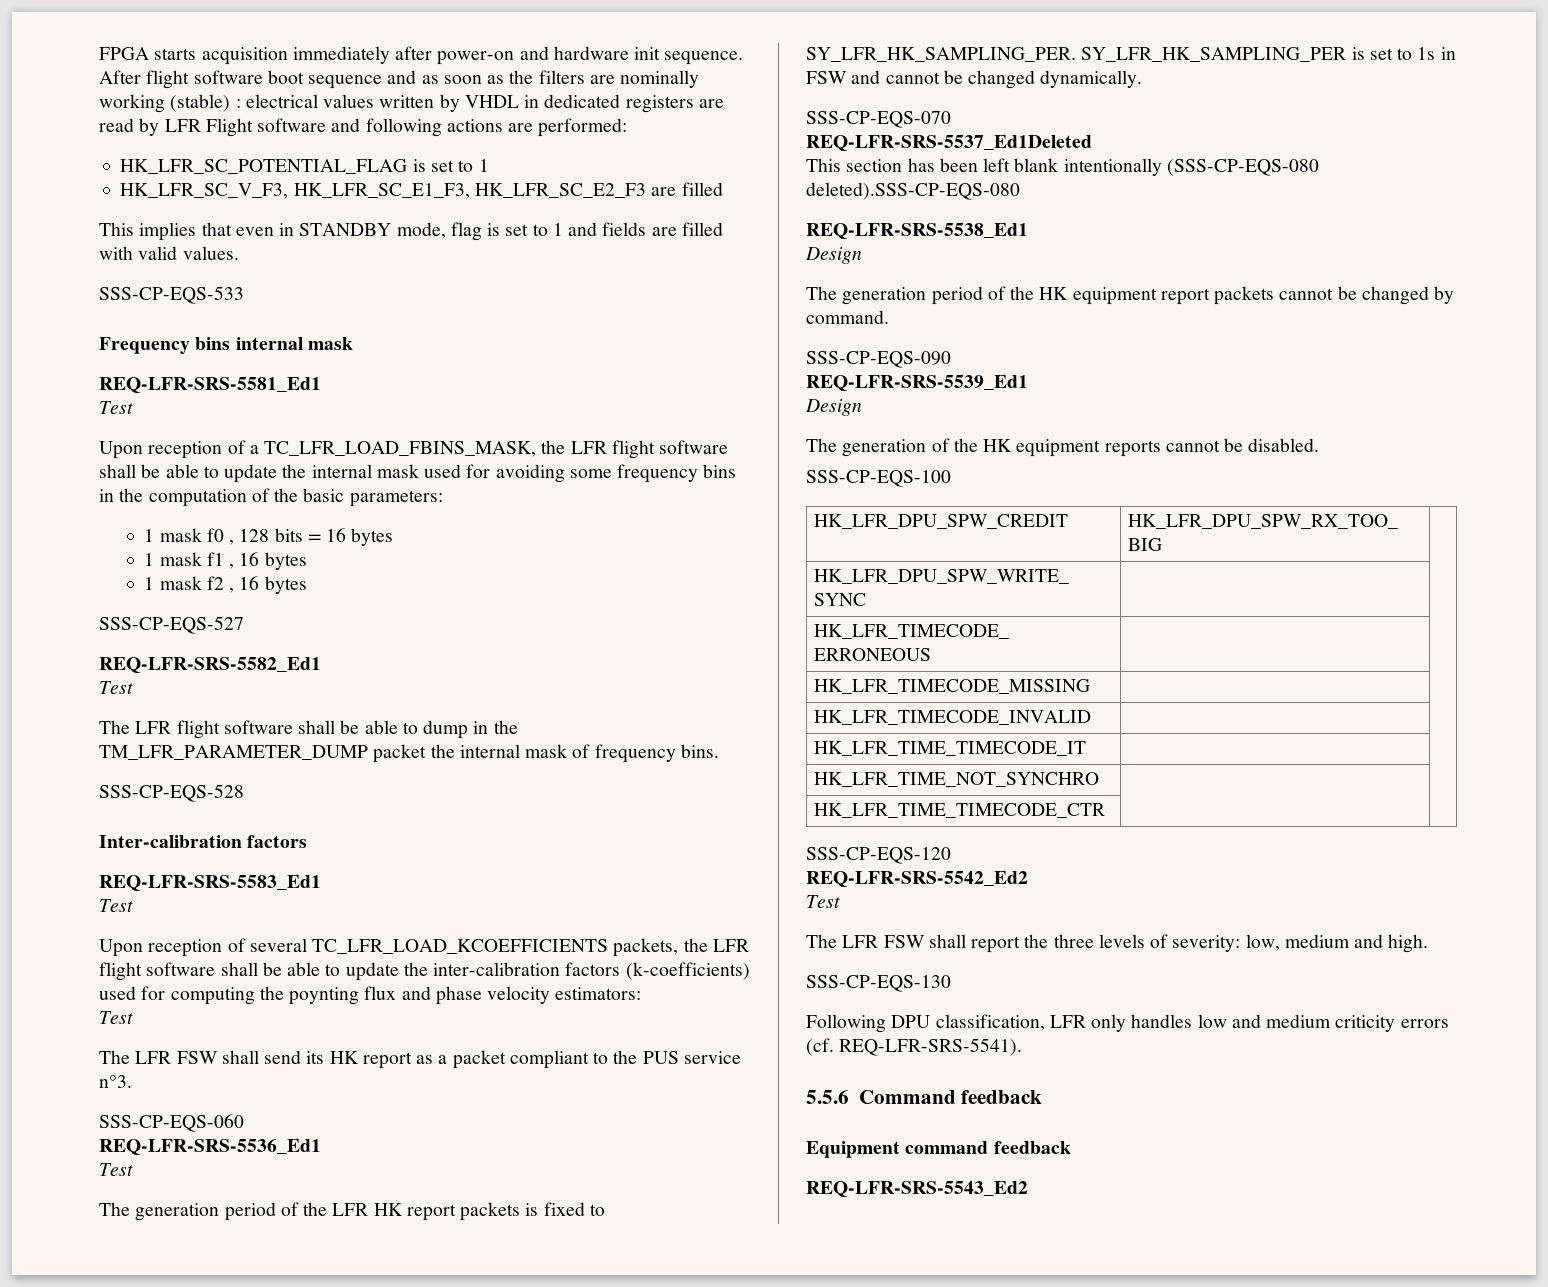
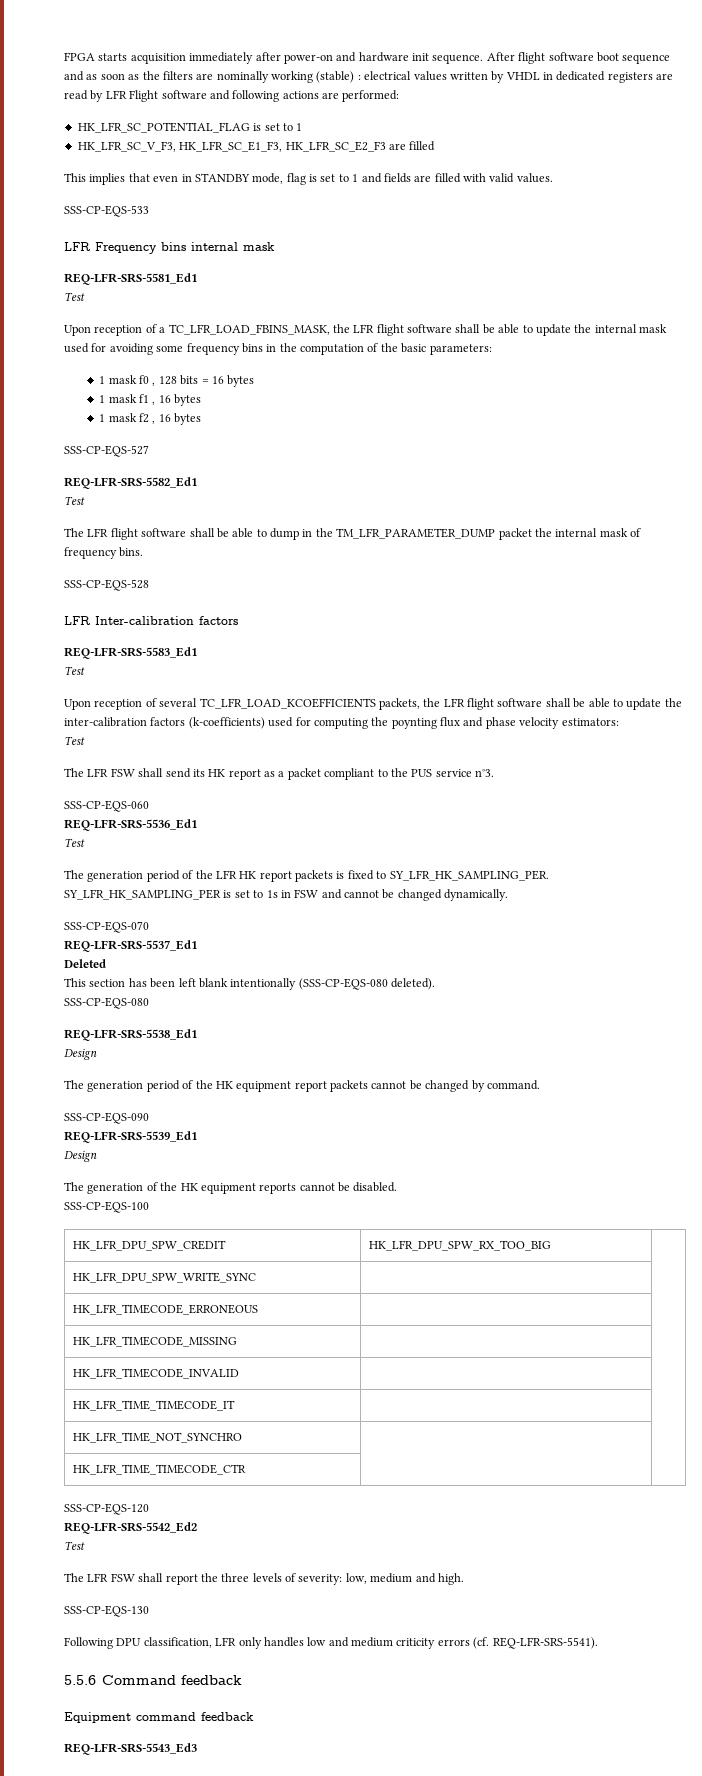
- Frequency bins internal mask
+ LFR Frequency bins internal mask
- Inter-calibration factors
+ LFR Inter-calibration factors
- REQ-LFR-SRS-5537_Ed1Deleted
+ REQ-LFR-SRS-5537_Ed1
+ Deleted
- This section has been left blank intentionally (SSS-CP-EQS-080 deleted).SSS-CP-EQS-080
+ This section has been left blank intentionally (SSS-CP-EQS-080 deleted).
+ SSS-CP-EQS-080
- REQ-LFR-SRS-5543_Ed2
+ REQ-LFR-SRS-5543_Ed3

